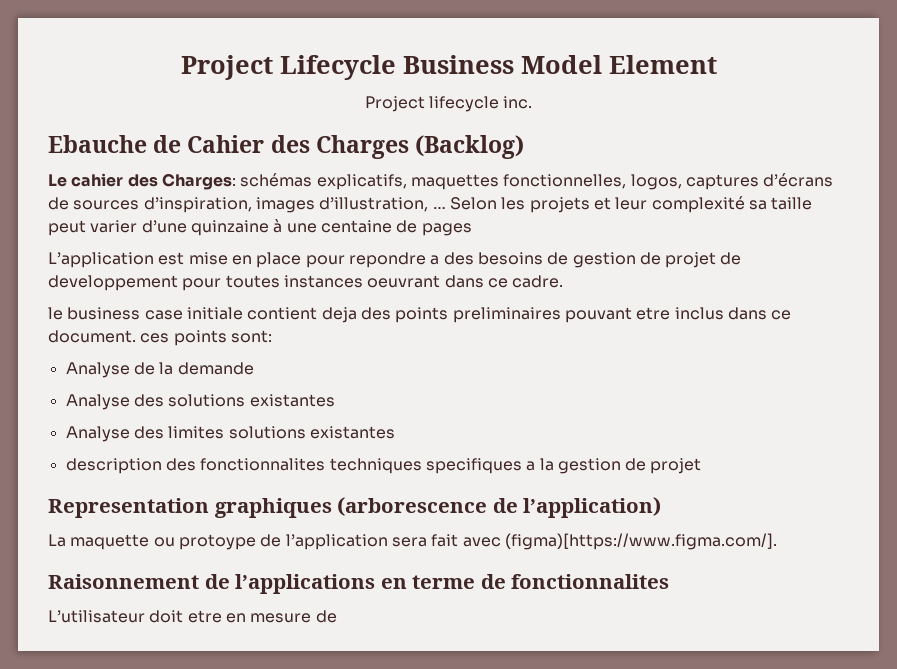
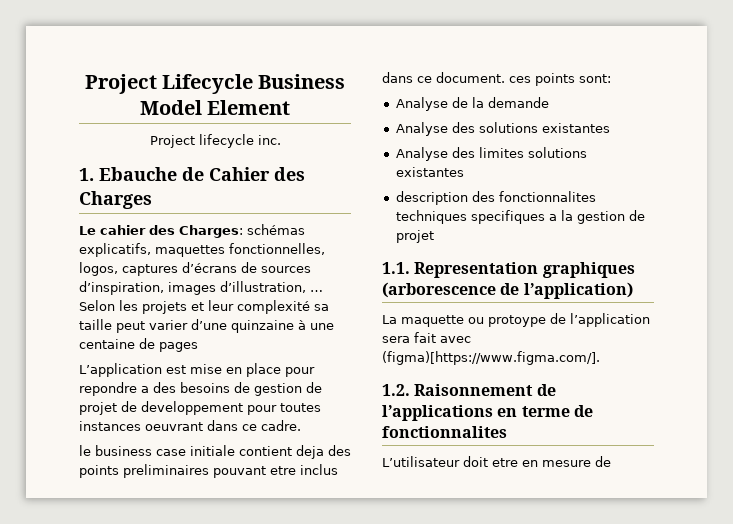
- Ebauche de Cahier des Charges (Backlog)
+ 1. Ebauche de Cahier des Charges
- Representation graphiques (arborescence de l’application)
+ 1.1. Representation graphiques (arborescence de l’application)
- Raisonnement de l’applications en terme de fonctionnalites
+ 1.2. Raisonnement de l’applications en terme de fonctionnalites

